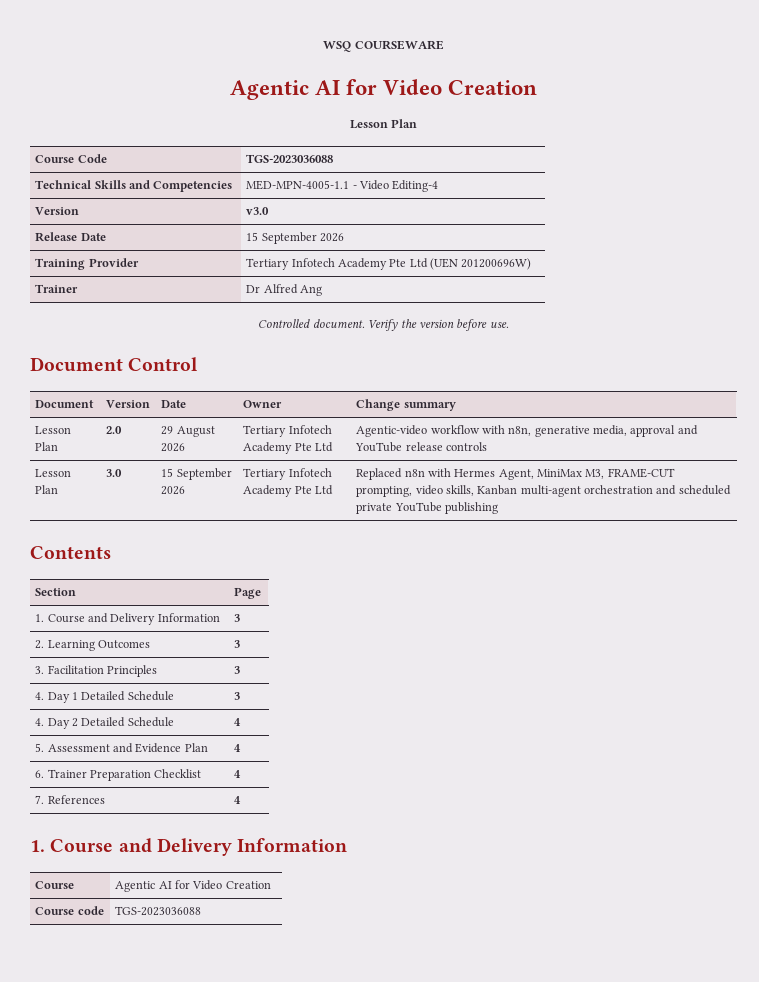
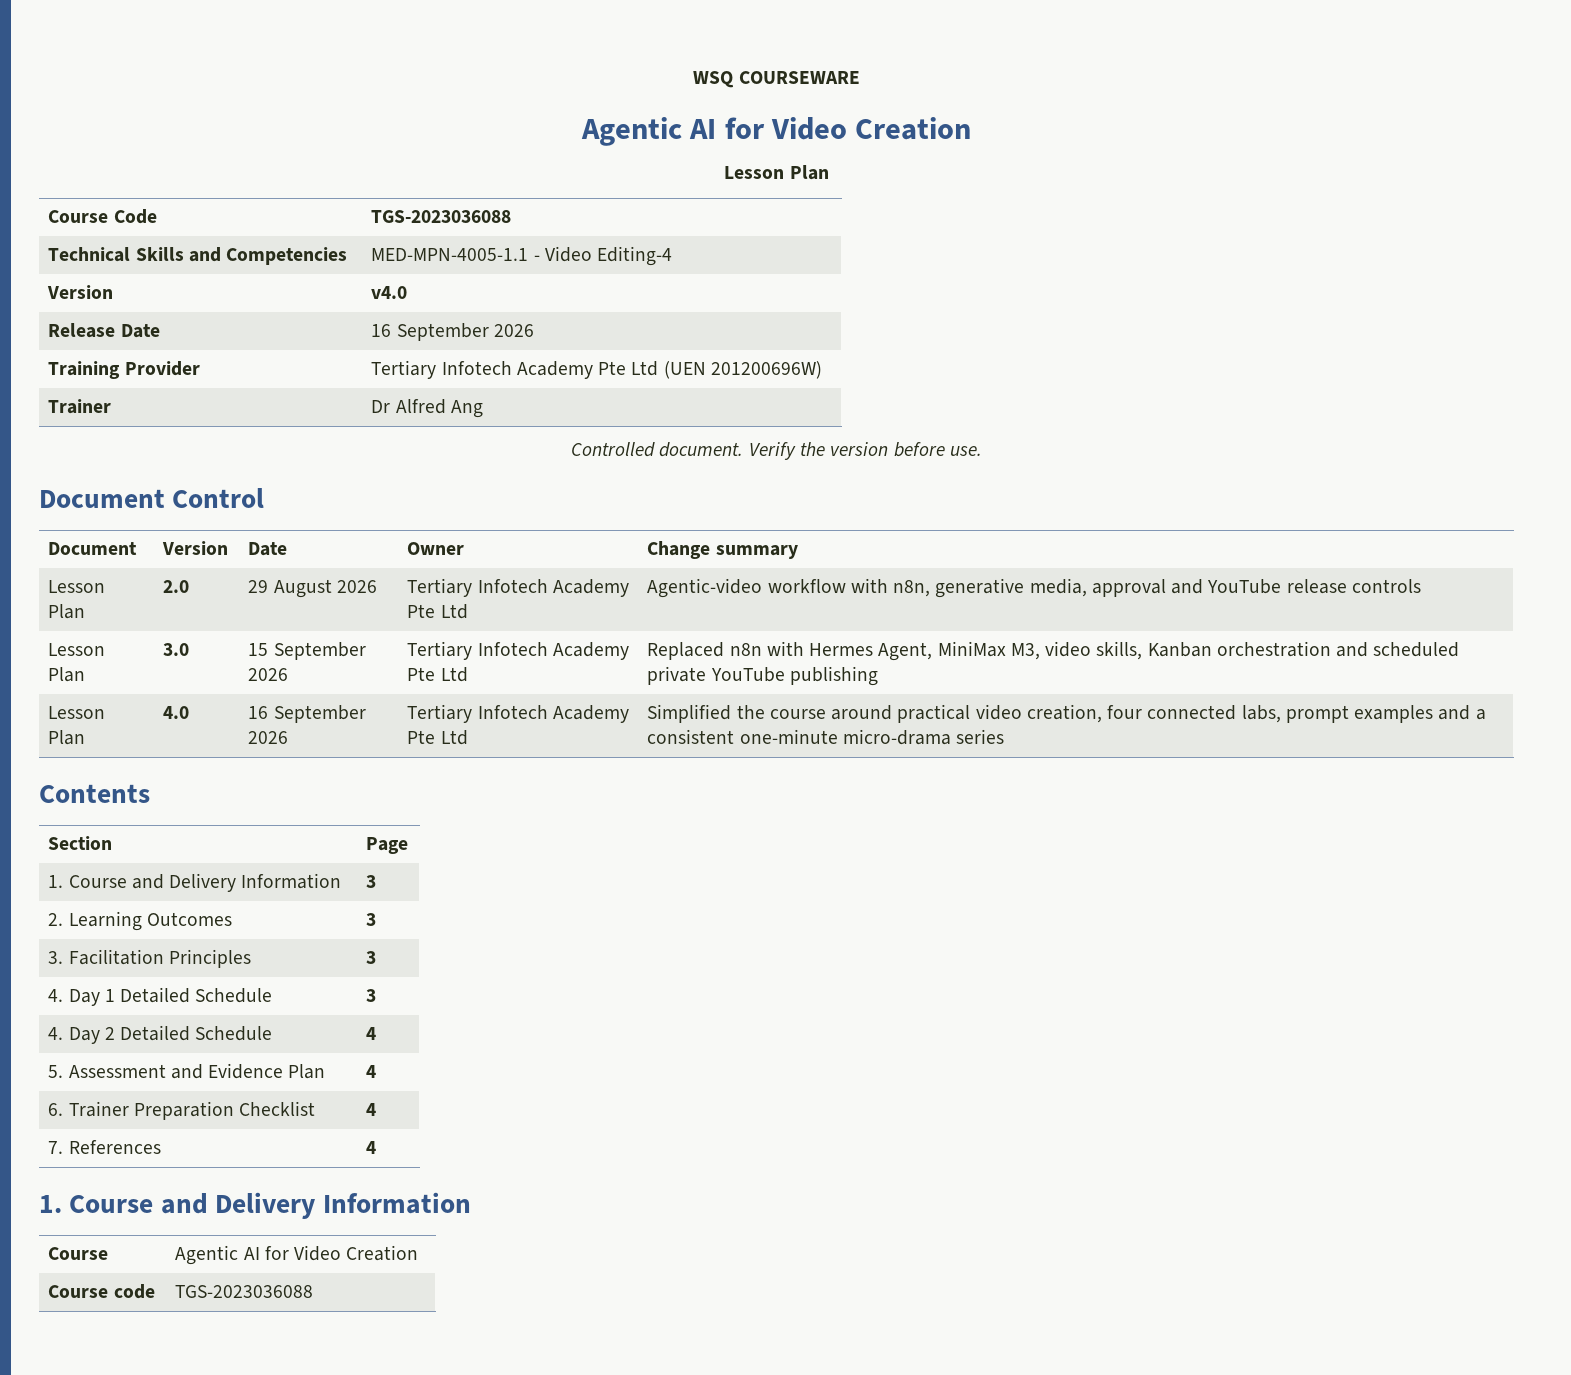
- Version | v3.0
+ Version | v4.0
- Release Date | 15 September 2026
+ Release Date | 16 September 2026
- Lesson Plan | 3.0 | 15 September 2026 | Tertiary Infotech Academy Pte Ltd | Replaced n8n with Hermes Agent, MiniMax M3, FRAME-CUT prompting, video skills, Kanban multi-agent orchestration and scheduled private YouTube publishing
+ Lesson Plan | 3.0 | 15 September 2026 | Tertiary Infotech Academy Pte Ltd | Replaced n8n with Hermes Agent, MiniMax M3, video skills, Kanban orchestration and scheduled private YouTube publishing
+ Lesson Plan | 4.0 | 16 September 2026 | Tertiary Infotech Academy Pte Ltd | Simplified the course around practical video creation, four connected labs, prompt examples and a consistent one-minute micro-drama series

